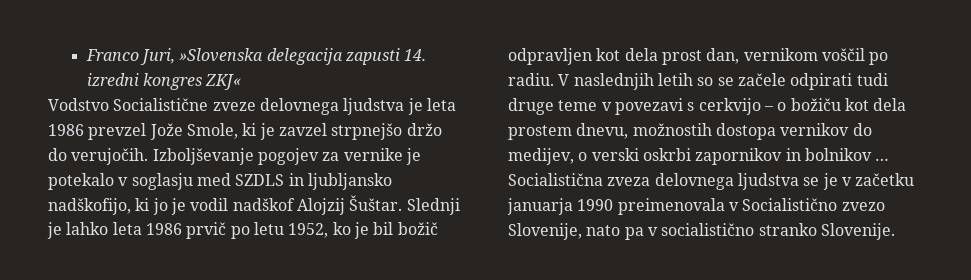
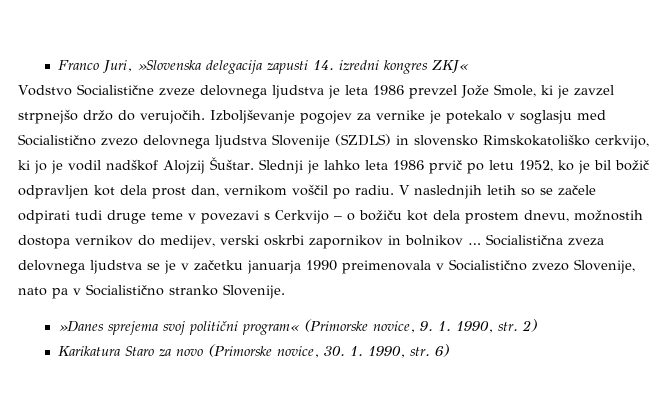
- Izboljševanje pogojev za vernike je potekalo v soglasju med SZDLS in ljubljansko nadškofijo, ki jo je vodil nadškof Alojzij Šuštar.
+ Izboljševanje pogojev za vernike je potekalo v soglasju med Socialistično zvezo delovnega ljudstva Slovenije (SZDLS) in slovensko Rimskokatoliško cerkvijo, ki jo je vodil nadškof Alojzij Šuštar.
- V naslednjih letih so se začele odpirati tudi druge teme v povezavi s cerkvijo – o božiču kot dela prostem dnevu, možnostih dostopa vernikov do medijev, o verski oskrbi zapornikov in bolnikov …
+ V naslednjih letih so se začele odpirati tudi druge teme v povezavi s Cerkvijo – o božiču kot dela prostem dnevu, možnostih dostopa vernikov do medijev, verski oskrbi zapornikov in bolnikov …
- Socialistična zveza delovnega ljudstva se je v začetku januarja 1990 preimenovala v Socialistično zvezo Slovenije, nato pa v socialistično stranko Slovenije.
+ Socialistična zveza delovnega ljudstva se je v začetku januarja 1990 preimenovala v Socialistično zvezo Slovenije, nato pa v Socialistično stranko Slovenije.
+ »Danes sprejema svoj politični program« (Primorske novice, 9. 1. 1990, str. 2)
+ Karikatura Staro za novo (Primorske novice, 30. 1. 1990, str. 6)

